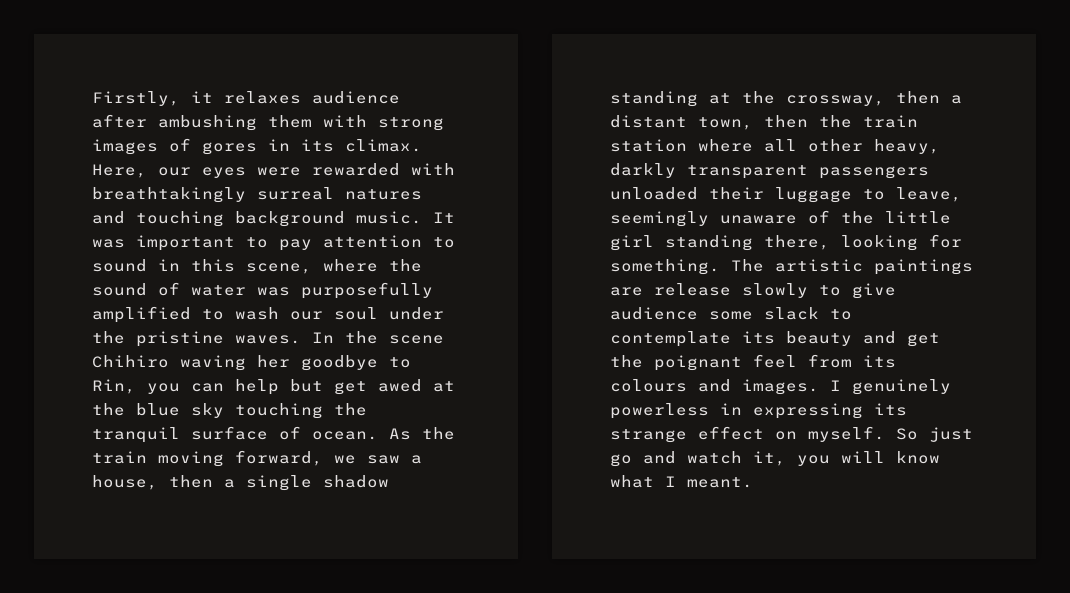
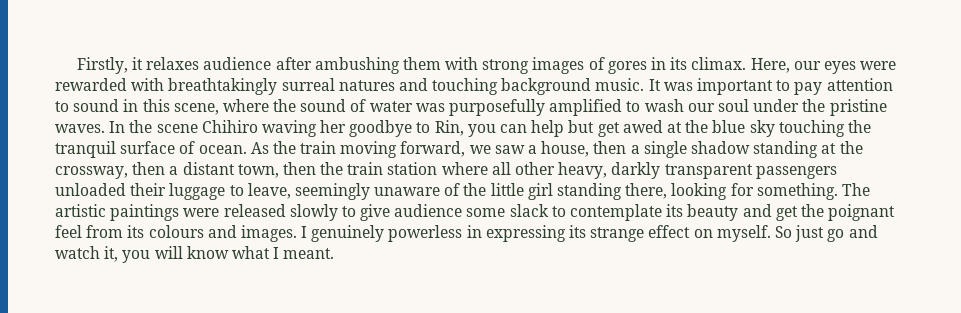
- The artistic paintings are release slowly to give audience some slack to contemplate its beauty and get the poignant feel from its colours and images.
+ The artistic paintings were released slowly to give audience some slack to contemplate its beauty and get the poignant feel from its colours and images.

